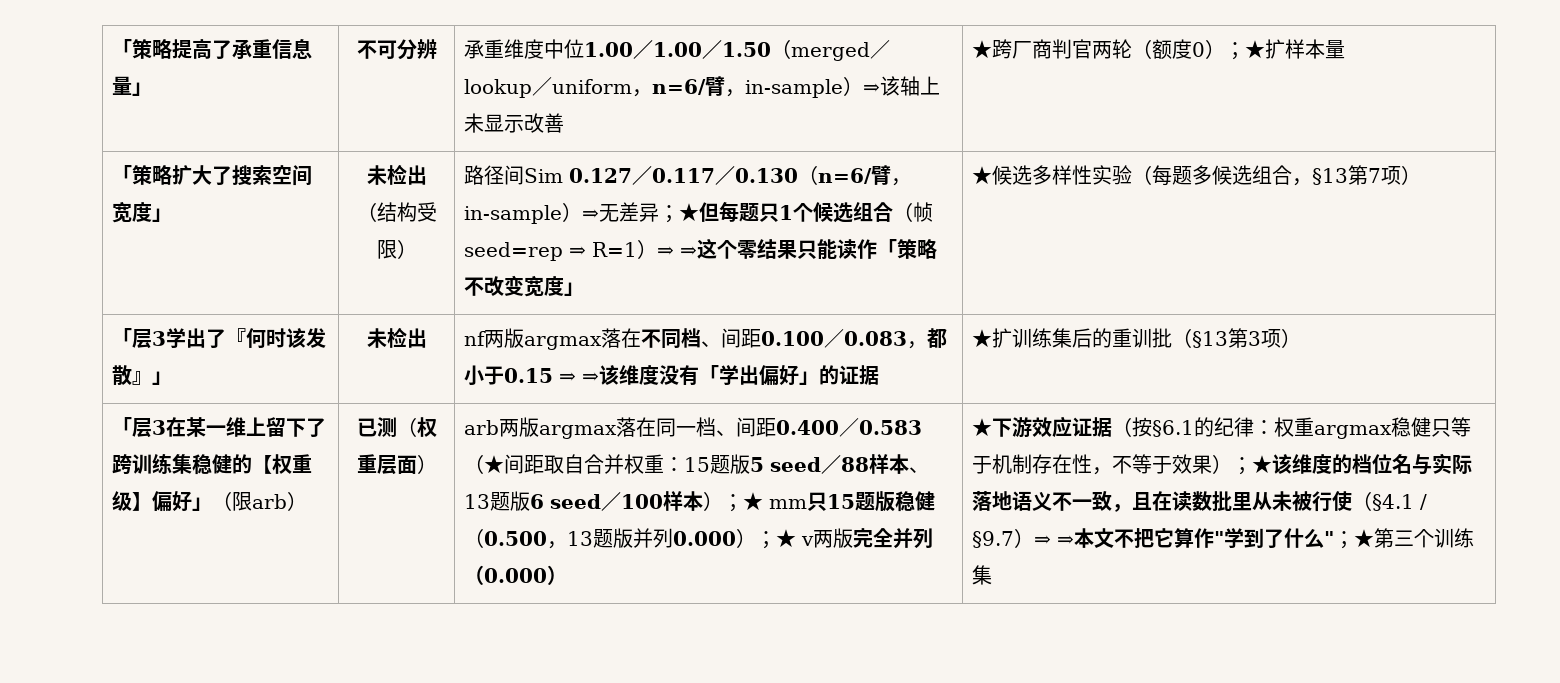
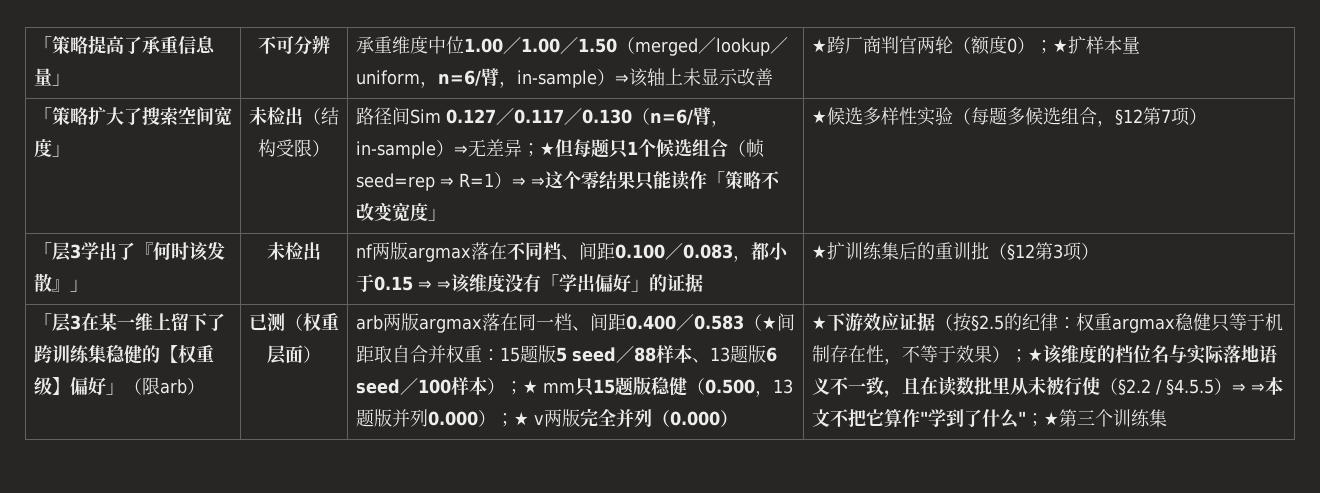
- ★候选多样性实验（每题多候选组合，§13第7项）
+ ★候选多样性实验（每题多候选组合，§12第7项）
- 「层3学出了『何时该发散』」 | 未检出 | nf两版argmax落在不同档、间距0.100／0.083，都小于0.15 ⇒ ⇒该维度没有「学出偏好」的证据 | ★扩训练集后的重训批（§13第3项）
+ 「层3学出了『何时该发散』」 | 未检出 | nf两版argmax落在不同档、间距0.100／0.083，都小于0.15 ⇒ ⇒该维度没有「学出偏好」的证据 | ★扩训练集后的重训批（§12第3项）
- ★下游效应证据（按§6.1的纪律：权重argmax稳健只等于机制存在性，不等于效果）；★该维度的档位名与实际落地语义不一致，且在读数批里从未被行使（§4.1 / §9.7）⇒ ⇒本文不把它算作"学到了什么"；★第三个训练集
+ ★下游效应证据（按§2.5的纪律：权重argmax稳健只等于机制存在性，不等于效果）；★该维度的档位名与实际落地语义不一致，且在读数批里从未被行使（§2.2 / §4.5.5）⇒ ⇒本文不把它算作"学到了什么"；★第三个训练集

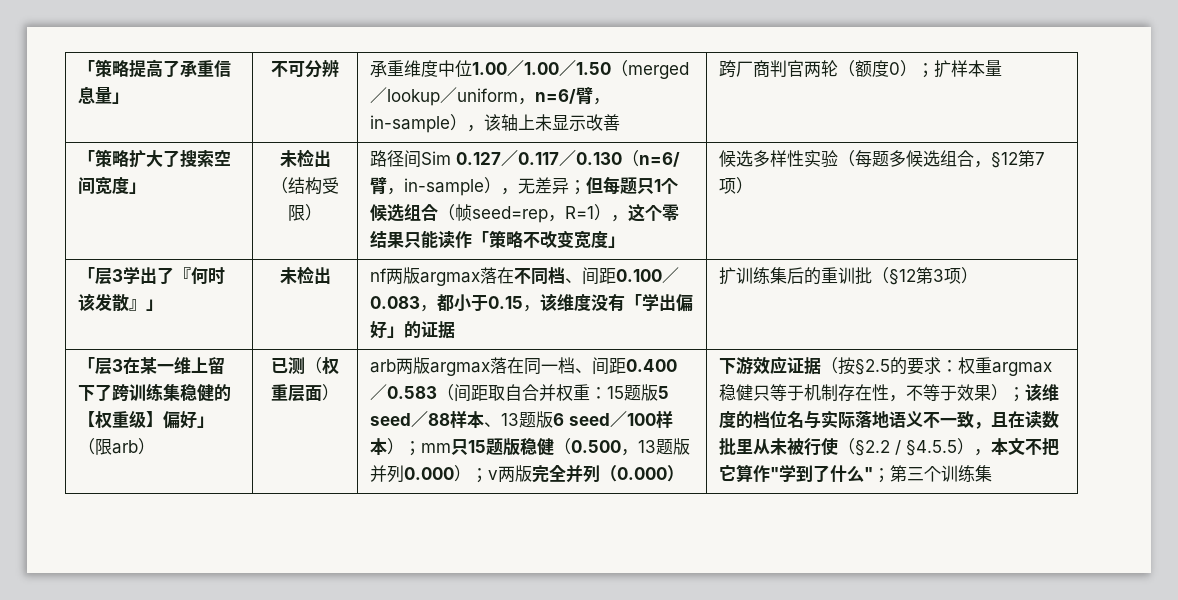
- 「策略提高了承重信息量」 | 不可分辨 | 承重维度中位1.00／1.00／1.50（merged／lookup／uniform，n=6/臂，in-sample）⇒该轴上未显示改善 | ★跨厂商判官两轮（额度0）；★扩样本量
+ 「策略提高了承重信息量」 | 不可分辨 | 承重维度中位1.00／1.00／1.50（merged／lookup／uniform，n=6/臂，in-sample），该轴上未显示改善 | 跨厂商判官两轮（额度0）；扩样本量
- 路径间Sim 0.127／0.117／0.130（n=6/臂，in-sample）⇒无差异；★但每题只1个候选组合（帧seed=rep ⇒ R=1）⇒ ⇒这个零结果只能读作「策略不改变宽度」
+ 路径间Sim 0.127／0.117／0.130（n=6/臂，in-sample），无差异；但每题只1个候选组合（帧seed=rep，R=1），这个零结果只能读作「策略不改变宽度」
- ★候选多样性实验（每题多候选组合，§12第7项）
+ 候选多样性实验（每题多候选组合，§12第7项）
- 「层3学出了『何时该发散』」 | 未检出 | nf两版argmax落在不同档、间距0.100／0.083，都小于0.15 ⇒ ⇒该维度没有「学出偏好」的证据 | ★扩训练集后的重训批（§12第3项）
+ 「层3学出了『何时该发散』」 | 未检出 | nf两版argmax落在不同档、间距0.100／0.083，都小于0.15，该维度没有「学出偏好」的证据 | 扩训练集后的重训批（§12第3项）
- arb两版argmax落在同一档、间距0.400／0.583（★间距取自合并权重：15题版5 seed／88样本、13题版6 seed／100样本）；★ mm只15题版稳健（0.500，13题版并列0.000）；★ v两版完全并列（0.000）
+ arb两版argmax落在同一档、间距0.400／0.583（间距取自合并权重：15题版5 seed／88样本、13题版6 seed／100样本）；mm只15题版稳健（0.500，13题版并列0.000）；v两版完全并列（0.000）
- ★下游效应证据（按§2.5的纪律：权重argmax稳健只等于机制存在性，不等于效果）；★该维度的档位名与实际落地语义不一致，且在读数批里从未被行使（§2.2 / §4.5.5）⇒ ⇒本文不把它算作"学到了什么"；★第三个训练集
+ 下游效应证据（按§2.5的要求：权重argmax稳健只等于机制存在性，不等于效果）；该维度的档位名与实际落地语义不一致，且在读数批里从未被行使（§2.2 / §4.5.5），本文不把它算作"学到了什么"；第三个训练集

